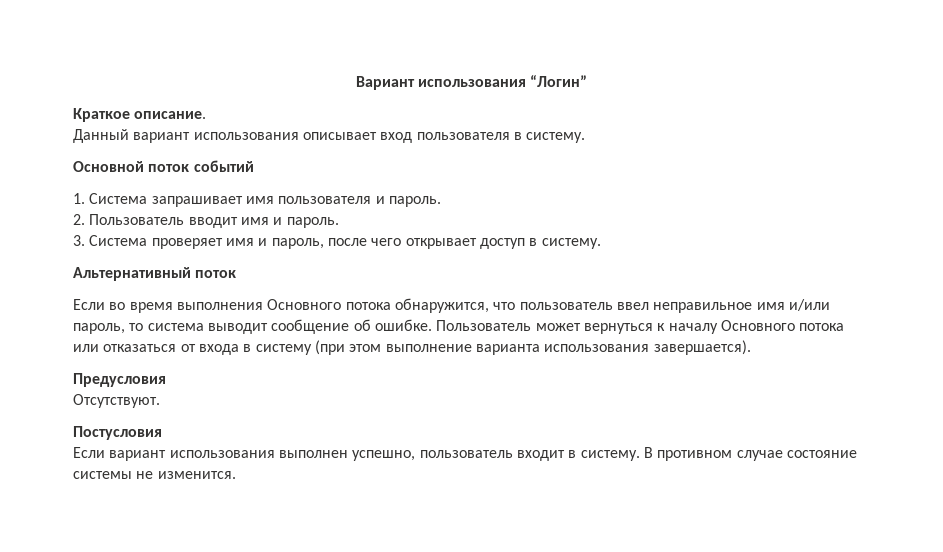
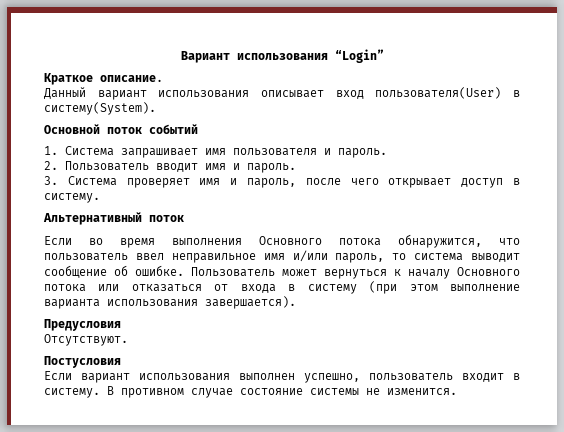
- Вариант использования “Логин”
+ Вариант использования “Login”
- Данный вариант использования описывает вход пользователя в систему.
+ Данный вариант использования описывает вход пользователя(User) в систему(System).

